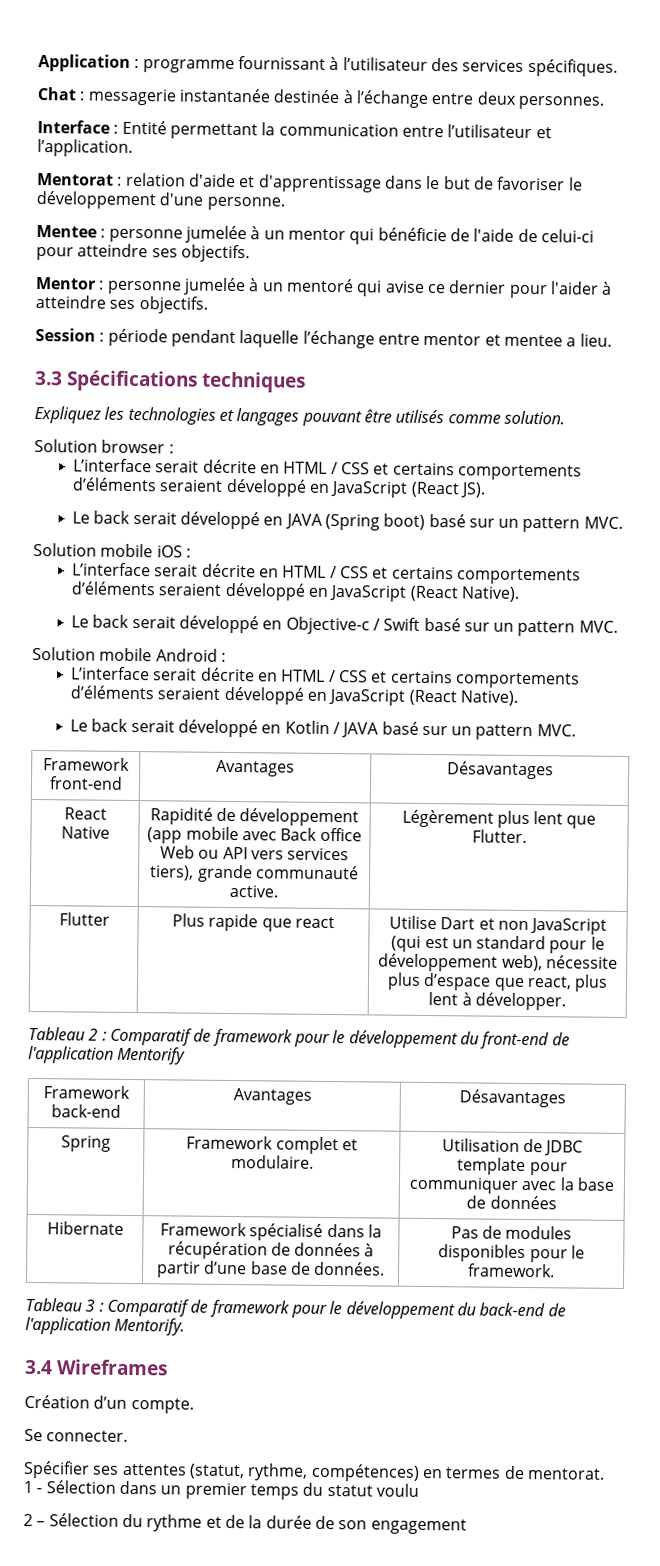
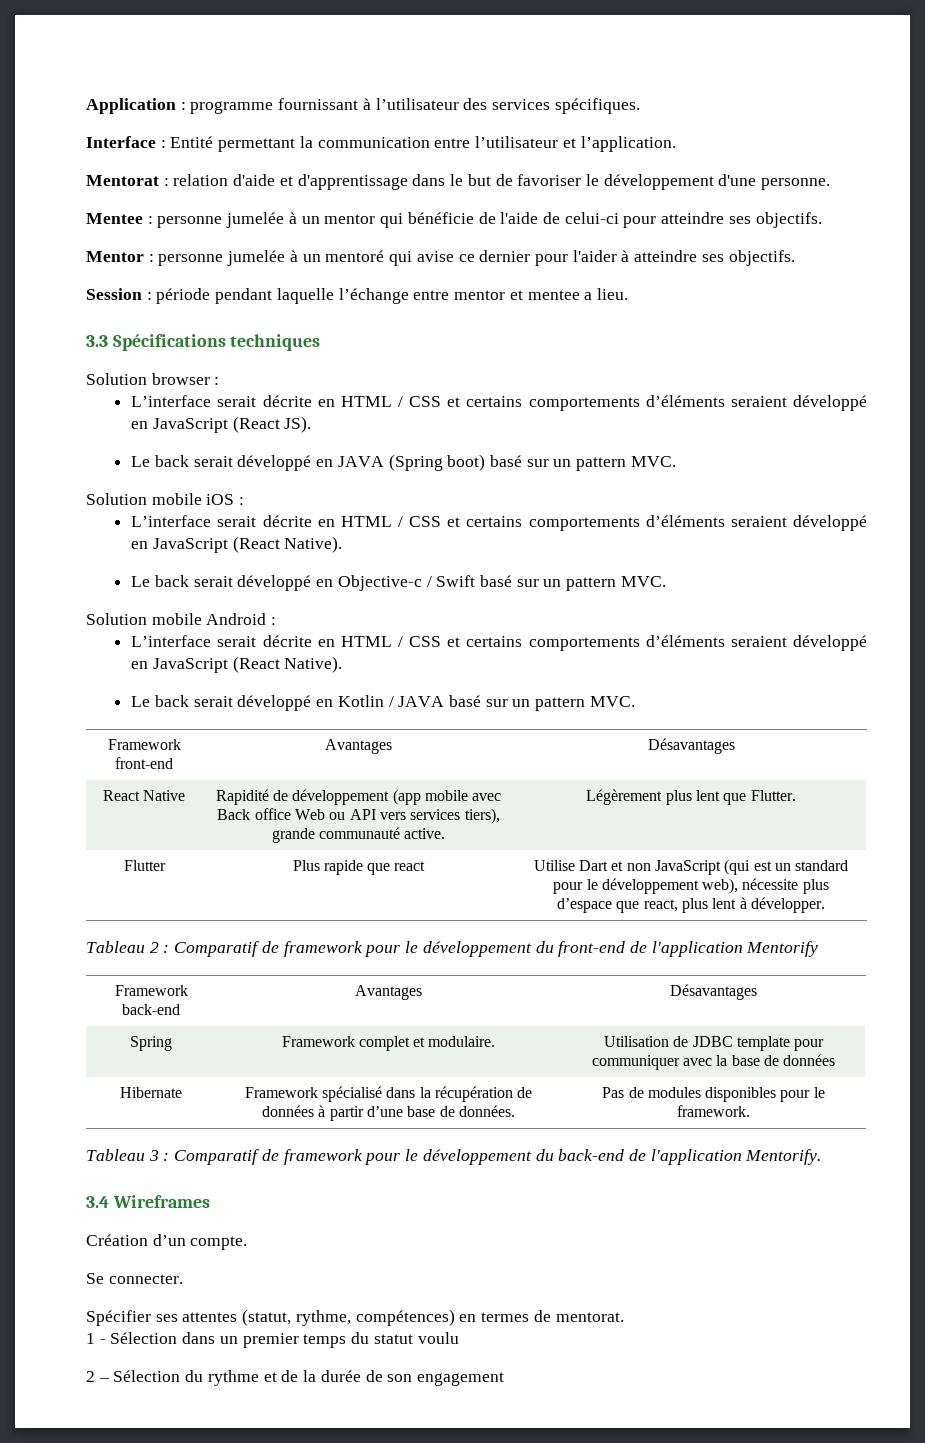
- Chat : messagerie instantanée destinée à l’échange entre deux personnes.
- Expliquez les technologies et langages pouvant être utilisés comme solution.

